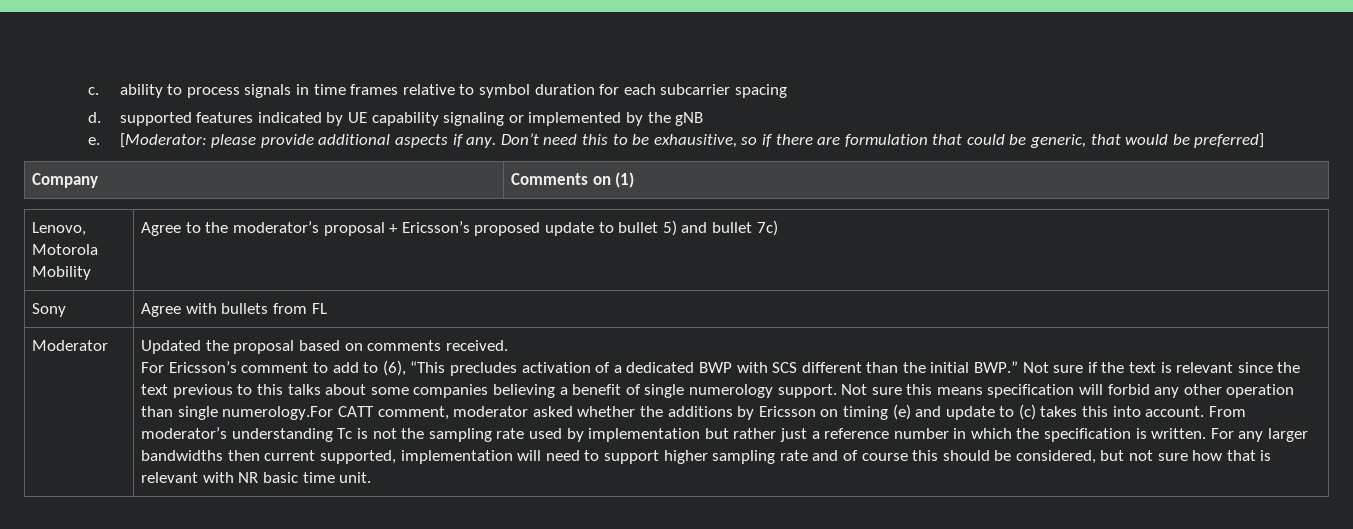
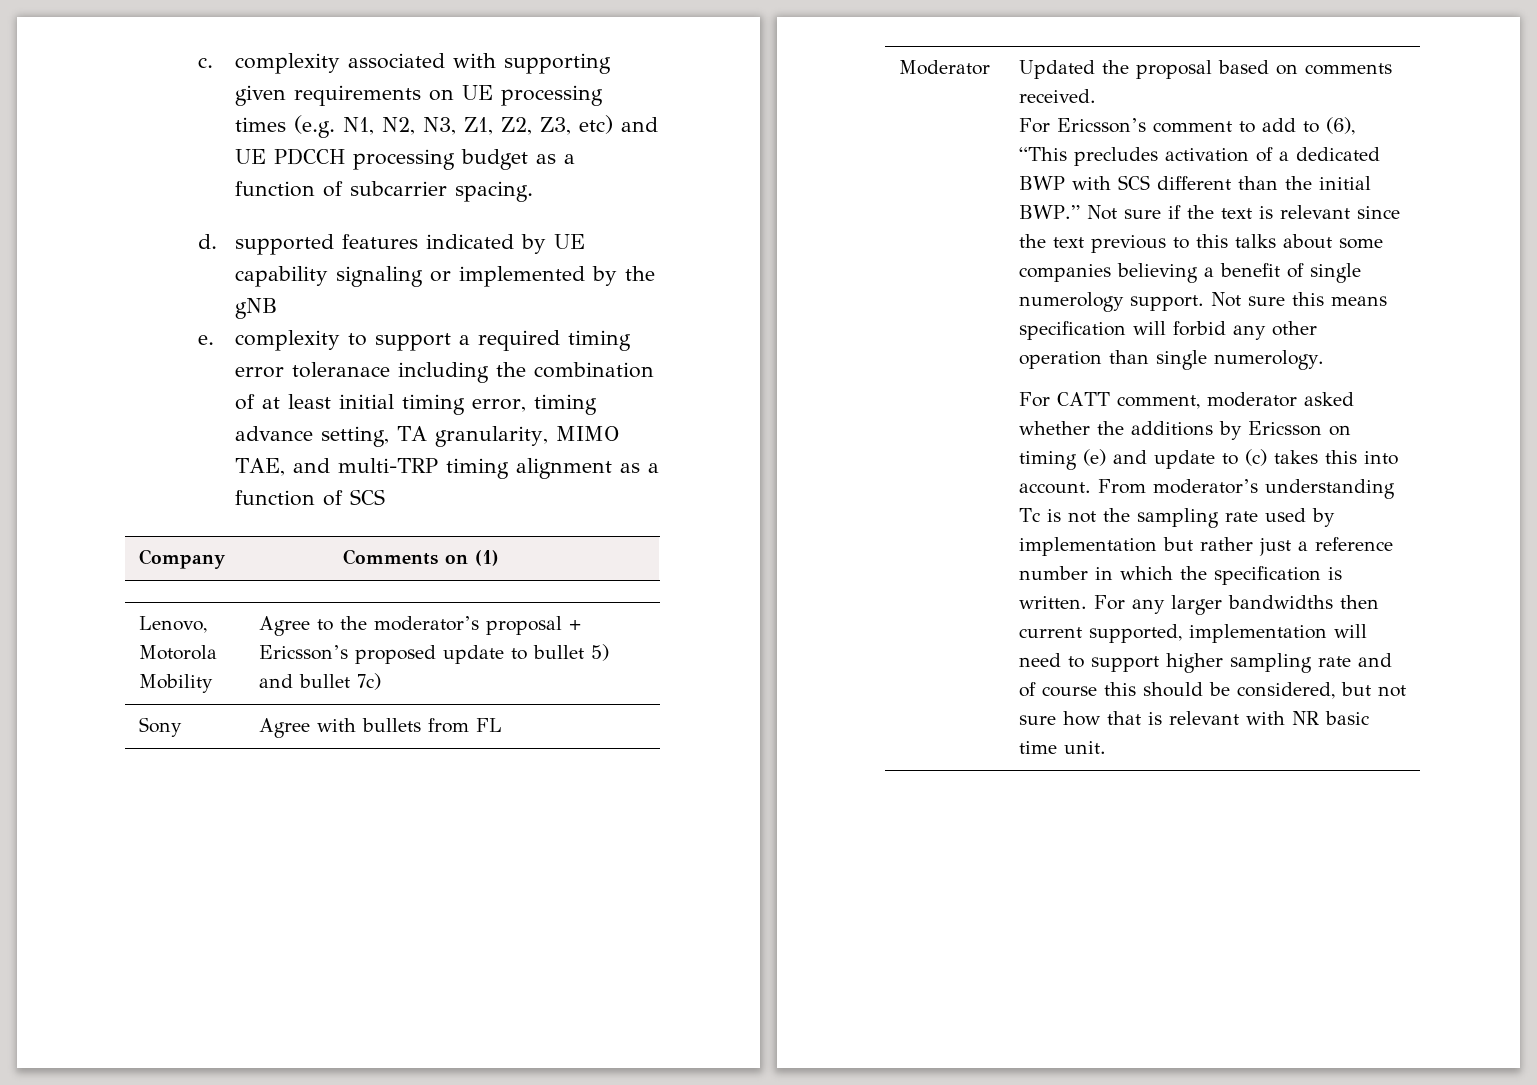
- c. ability to process signals in time frames relative to symbol duration for each subcarrier spacing
+ c. complexity associated with supporting given requirements on UE processing times (e.g. N1, N2, N3, Z1, Z2, Z3, etc) and UE PDCCH processing budget as a function of subcarrier spacing.
- e. [Moderator: please provide additional aspects if any. Don’t need this to be exhausitive, so if there are formulation that could be generic, that would be preferred]
+ e. complexity to support a required timing error toleranace including the combination of at least initial timing error, timing advance setting, TA granularity, MIMO TAE, and multi-TRP timing alignment as a function of SCS
- Not sure this means specification will forbid any other operation than single numerology.For CATT comment, moderator asked whether the additions by Ericsson on timing (e) and update to (c) takes this into account.
+ Not sure this means specification will forbid any other operation than single numerology.
+ For CATT comment, moderator asked whether the additions by Ericsson on timing (e) and update to (c) takes this into account.

